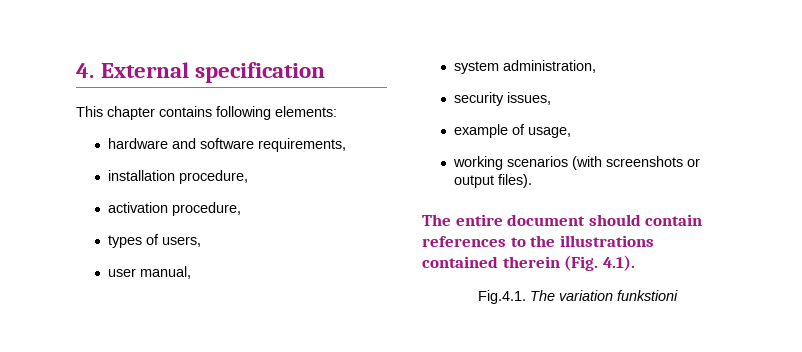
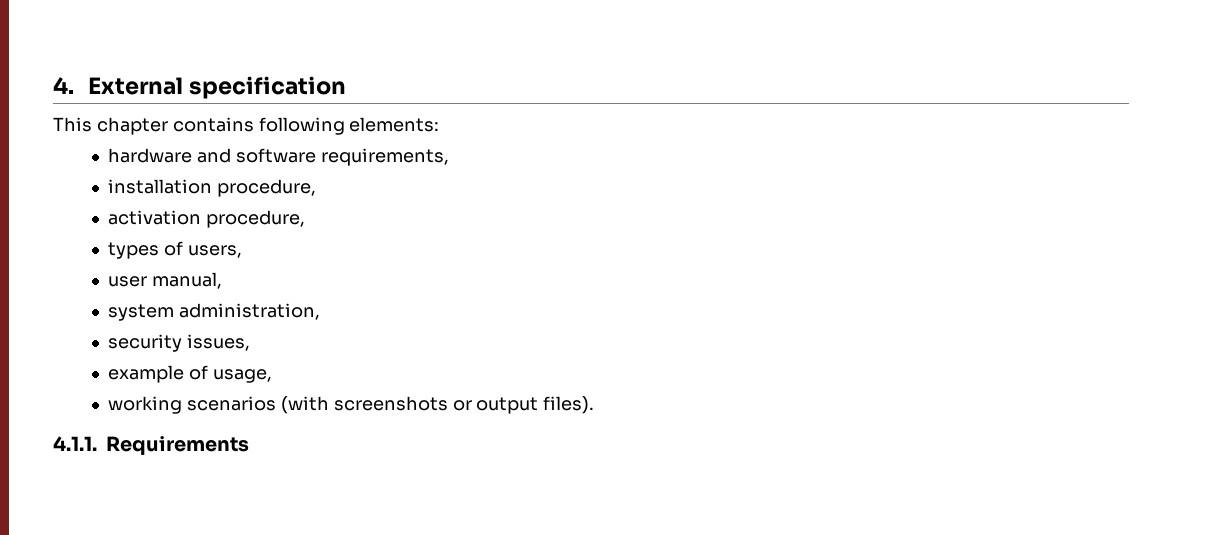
- The entire document should contain references to the illustrations contained therein (Fig. 4.1).
- Fig.4.1. The variation funkstioni
+ 4.1.1. Requirements

